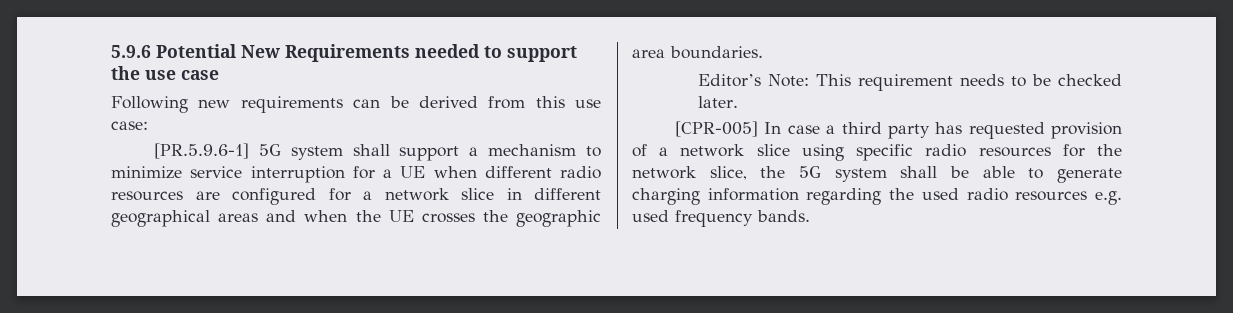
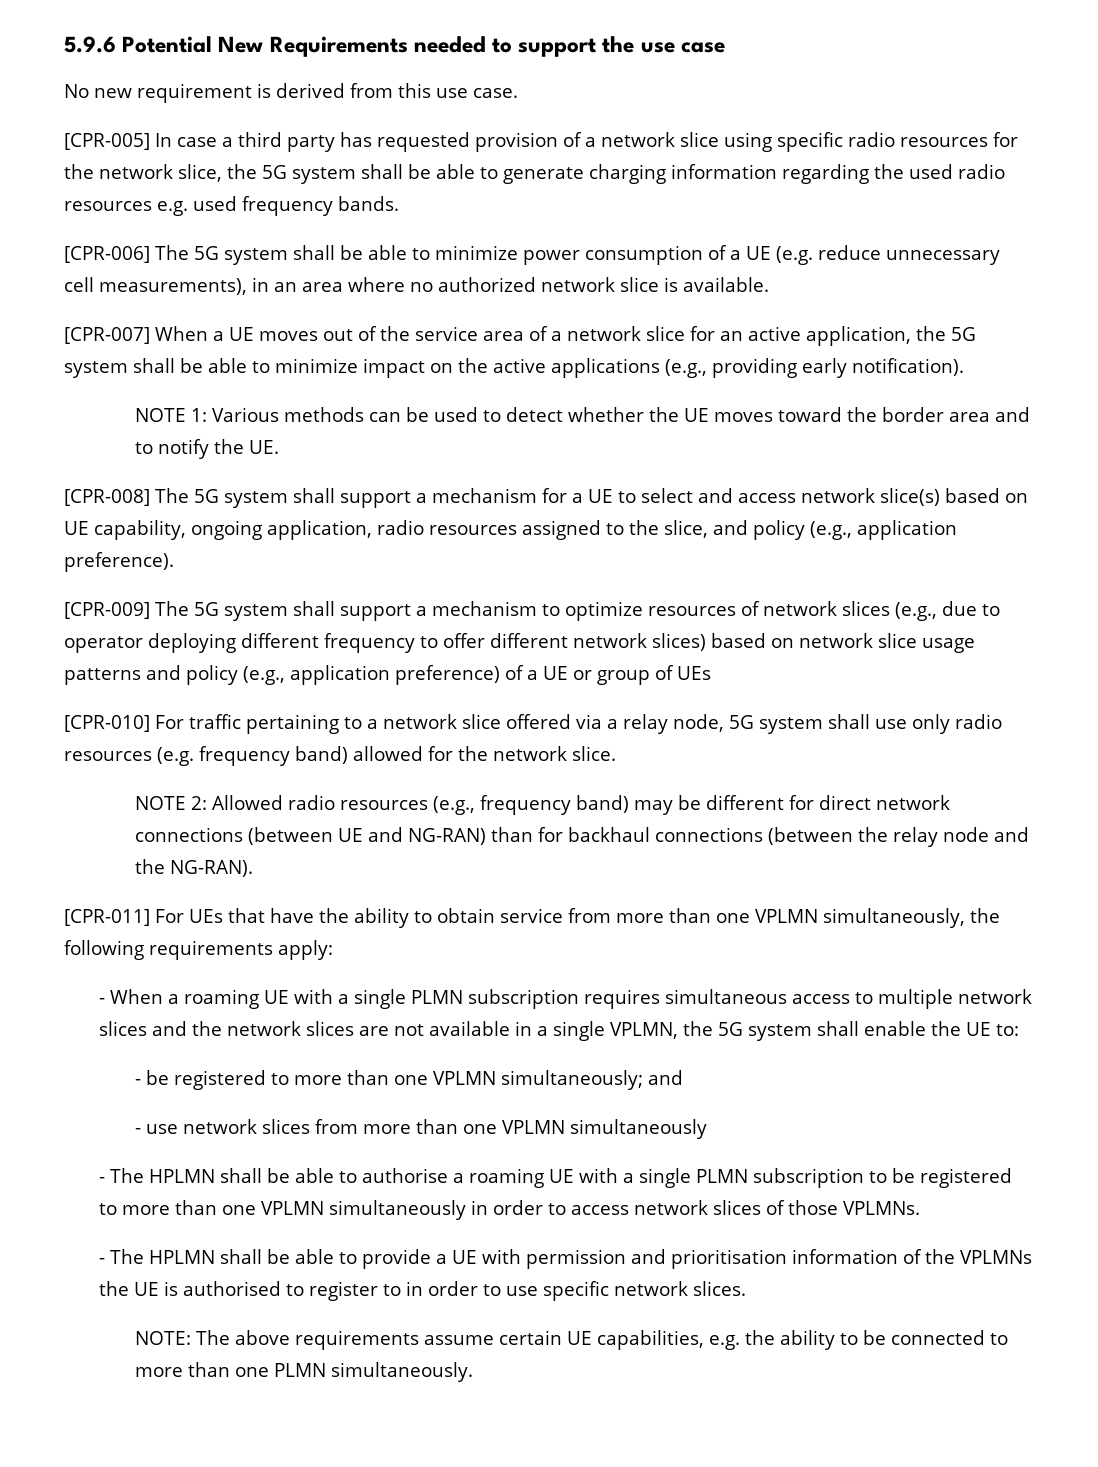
- Following new requirements can be derived from this use case:
- [PR.5.9.6-1] 5G system shall support a mechanism to minimize service interruption for a UE when different radio resources are configured for a network slice in different geographical areas and when the UE crosses the geographic area boundaries.
- Editor’s Note: This requirement needs to be checked later.
+ No new requirement is derived from this use case.
+ [CPR-006] The 5G system shall be able to minimize power consumption of a UE (e.g. reduce unnecessary cell measurements), in an area where no authorized network slice is available.
+ [CPR-007] When a UE moves out of the service area of a network slice for an active application, the 5G system shall be able to minimize impact on the active applications (e.g., providing early notification).
+ NOTE 1: Various methods can be used to detect whether the UE moves toward the border area and to notify the UE.
+ [CPR-008] The 5G system shall support a mechanism for a UE to select and access network slice(s) based on UE capability, ongoing application, radio resources assigned to the slice, and policy (e.g., application preference).
+ [CPR-009] The 5G system shall support a mechanism to optimize resources of network slices (e.g., due to operator deploying different frequency to offer different network slices) based on network slice usage patterns and policy (e.g., application preference) of a UE or group of UEs
+ [CPR-010] For traffic pertaining to a network slice offered via a relay node, 5G system shall use only radio resources (e.g. frequency band) allowed for the network slice.
+ NOTE 2: Allowed radio resources (e.g., frequency band) may be different for direct network connections (between UE and NG-RAN) than for backhaul connections (between the relay node and the NG-RAN).
+ [CPR-011] For UEs that have the ability to obtain service from more than one VPLMN simultaneously, the following requirements apply:
+ - When a roaming UE with a single PLMN subscription requires simultaneous access to multiple network slices and the network slices are not available in a single VPLMN, the 5G system shall enable the UE to:
+ - be registered to more than one VPLMN simultaneously; and
+ - use network slices from more than one VPLMN simultaneously
+ - The HPLMN shall be able to authorise a roaming UE with a single PLMN subscription to be registered to more than one VPLMN simultaneously in order to access network slices of those VPLMNs.
+ - The HPLMN shall be able to provide a UE with permission and prioritisation information of the VPLMNs the UE is authorised to register to in order to use specific network slices.
+ NOTE: The above requirements assume certain UE capabilities, e.g. the ability to be connected to more than one PLMN simultaneously.

